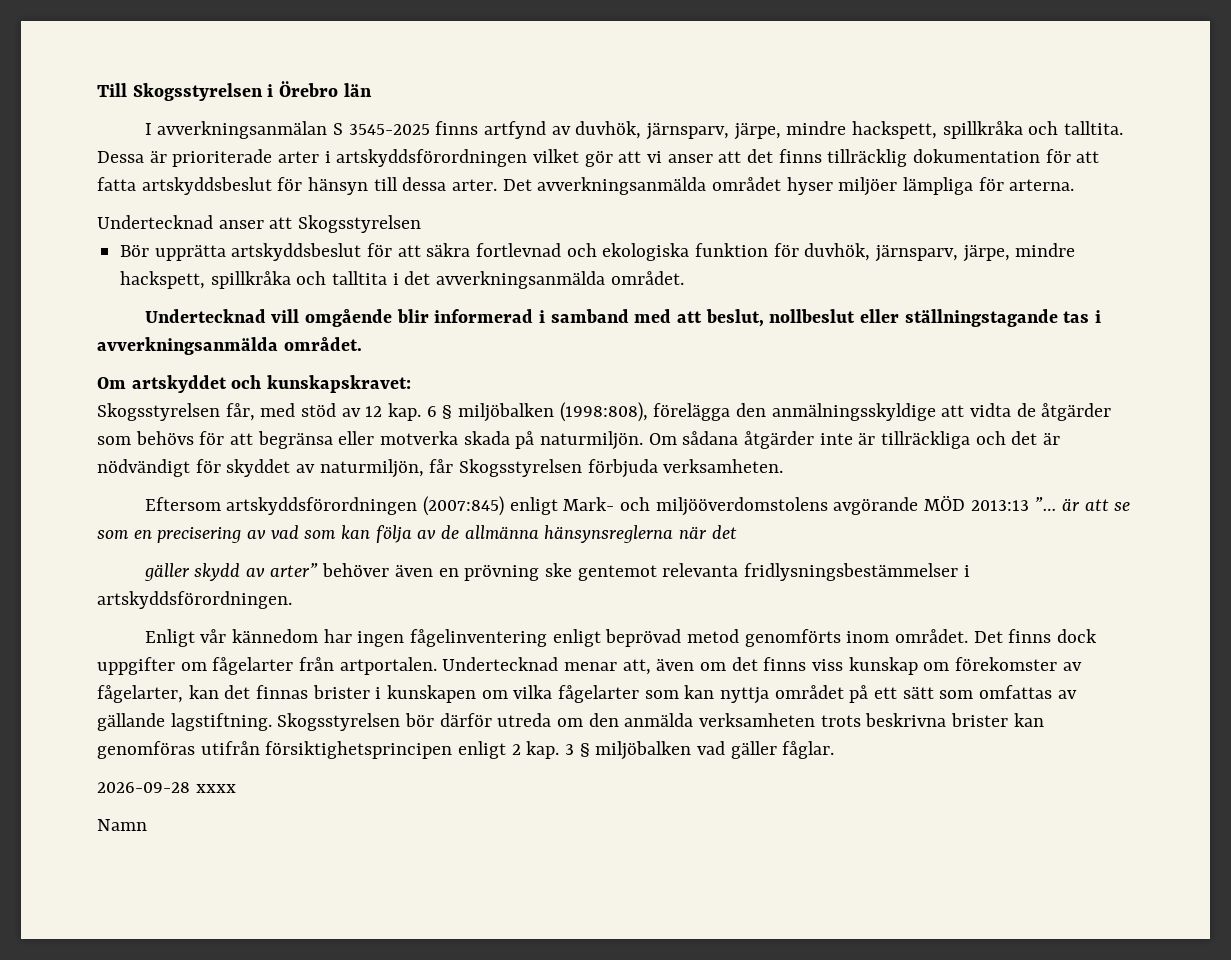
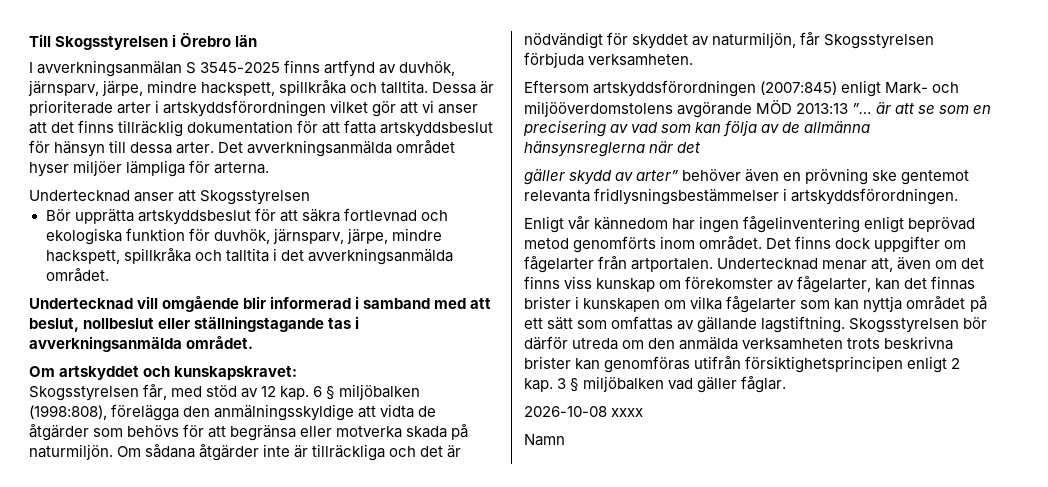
- 2026-09-28 xxxx
+ 2026-10-08 xxxx

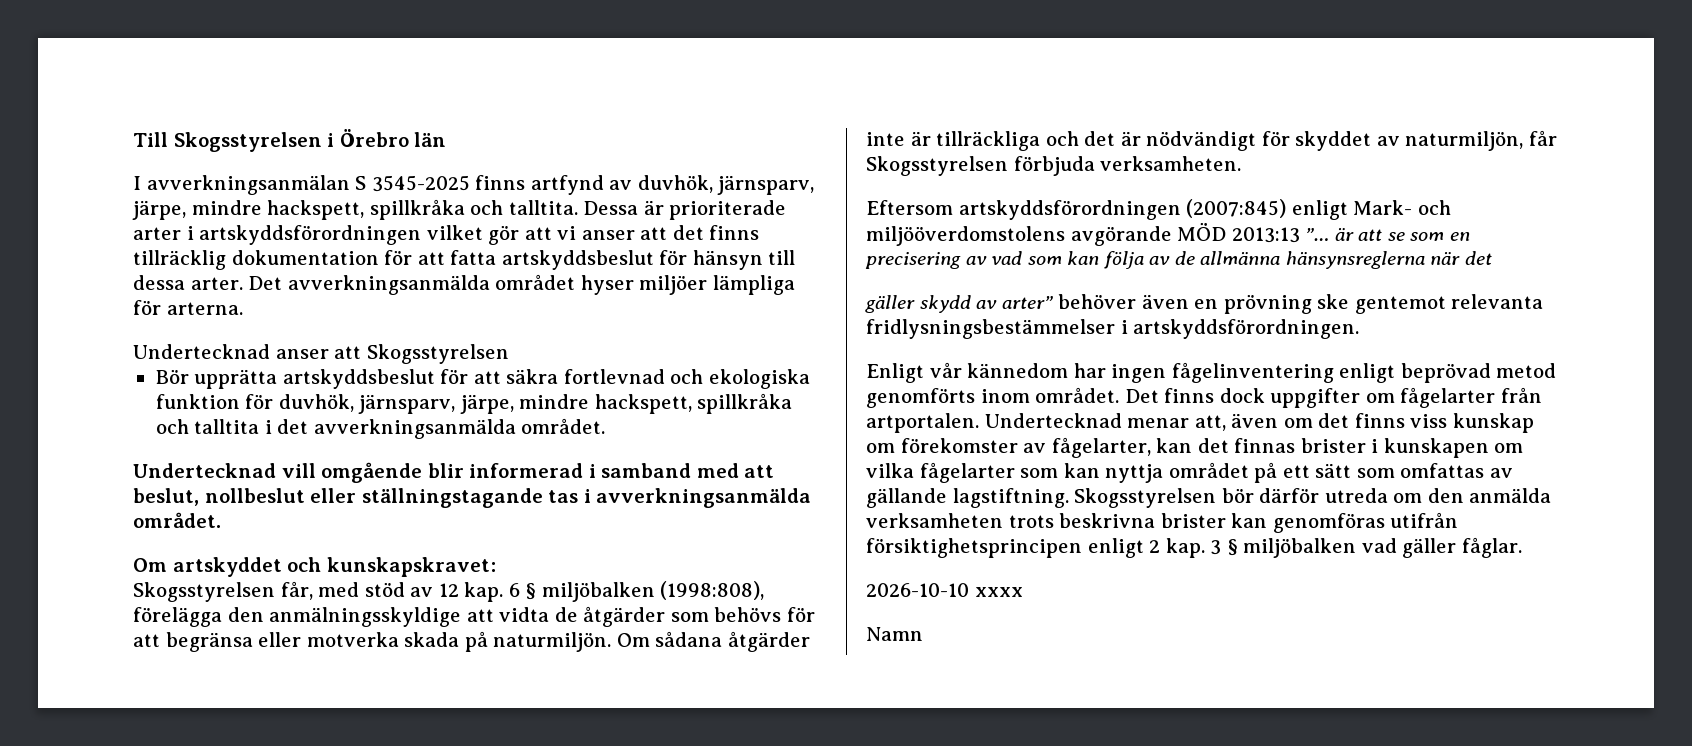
- 2026-10-08 xxxx
+ 2026-10-10 xxxx

